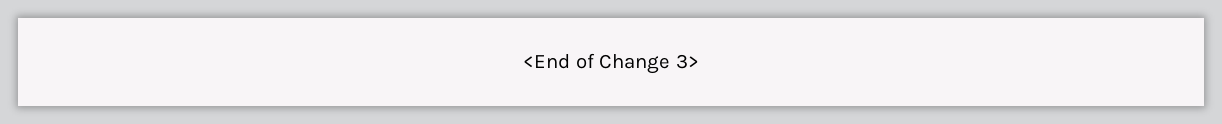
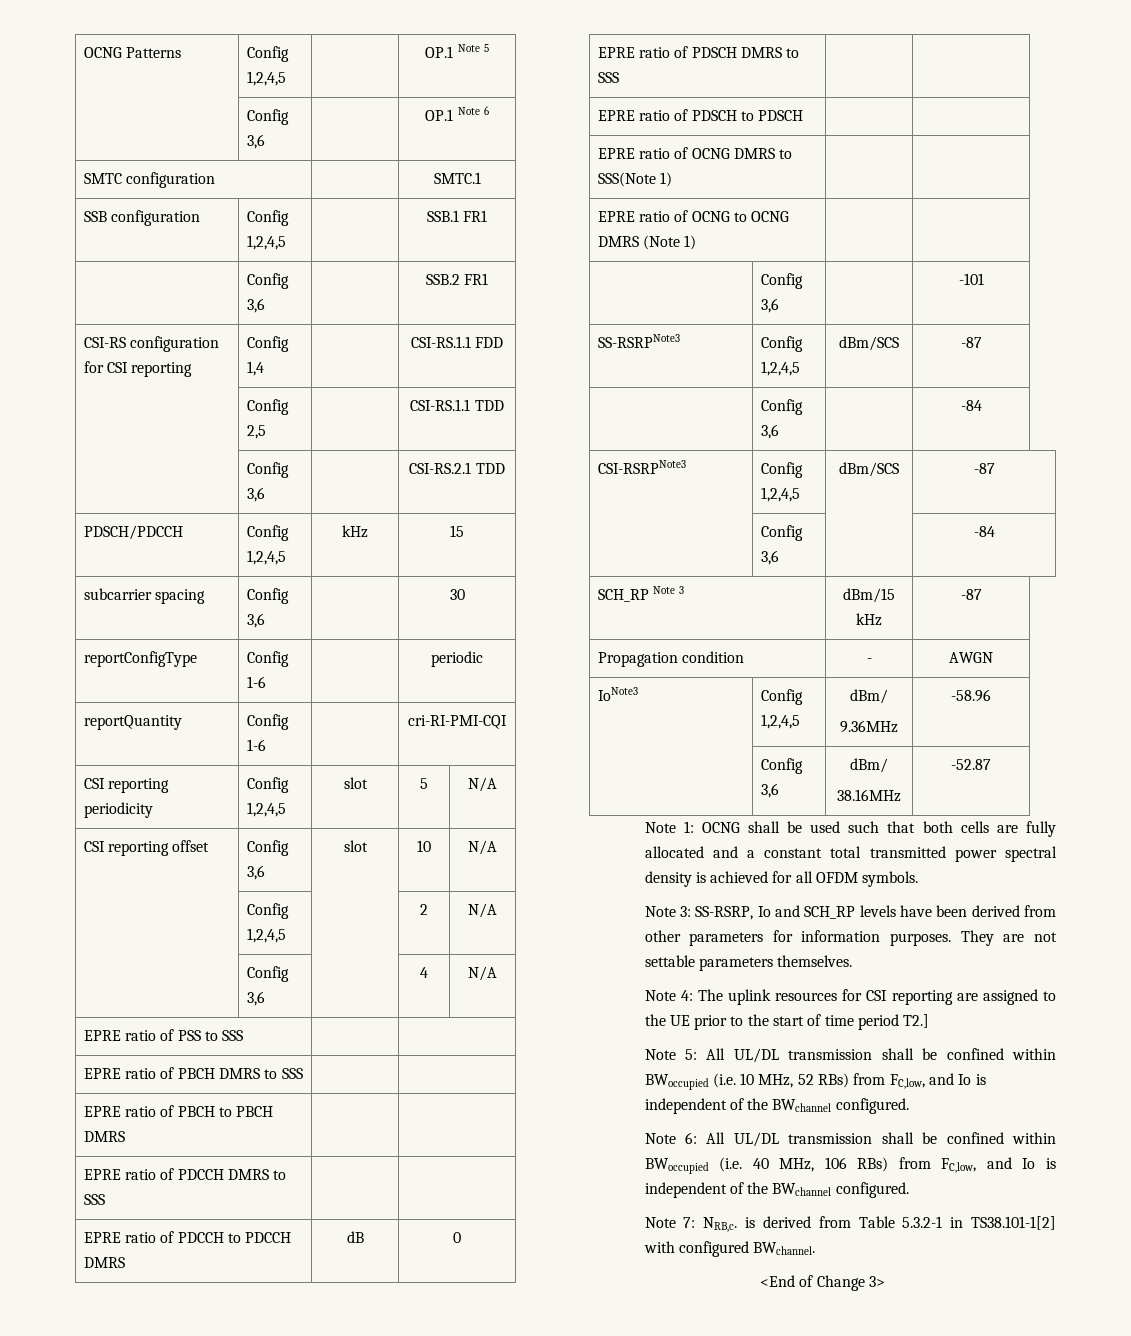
+ OCNG Patterns | Config 1,2,4,5 | | OP.1 Note 5
+ | Config 3,6 | | OP.1 Note 6
+ SMTC configuration | | SMTC.1
+ SSB configuration | Config 1,2,4,5 | | SSB.1 FR1
+ | Config 3,6 | | SSB.2 FR1
+ CSI-RS configuration for CSI reporting | Config 1,4 | | CSI-RS.1.1 FDD
+ | Config 2,5 | | CSI-RS.1.1 TDD
+ | Config 3,6 | | CSI-RS.2.1 TDD
+ PDSCH/PDCCH | Config 1,2,4,5 | kHz | 15
+ subcarrier spacing | Config 3,6 | | 30
+ reportConfigType | Config 1-6 | | periodic
+ reportQuantity | Config 1-6 | | cri-RI-PMI-CQI
+ CSI reporting periodicity | Config 1,2,4,5 | slot | 5 | N/A
+ CSI reporting offset | Config 3,6 | slot | 10 | N/A
+ | Config 1,2,4,5 | | 2 | N/A
+ | Config 3,6 | | 4 | N/A
+ EPRE ratio of PSS to SSS | |
+ EPRE ratio of PBCH DMRS to SSS | |
+ EPRE ratio of PBCH to PBCH DMRS | |
+ EPRE ratio of PDCCH DMRS to SSS | |
+ EPRE ratio of PDCCH to PDCCH DMRS | dB | 0
+ EPRE ratio of PDSCH DMRS to SSS | |
+ EPRE ratio of PDSCH to PDSCH | |
+ EPRE ratio of OCNG DMRS to SSS(Note 1) | |
+ EPRE ratio of OCNG to OCNG DMRS (Note 1) | |
+ | Config 3,6 | | -101
+ SS-RSRPNote3 | Config 1,2,4,5 | dBm/SCS | -87
+ | Config 3,6 | | -84
+ CSI-RSRPNote3 | Config 1,2,4,5 | dBm/SCS | -87
+ | Config 3,6 | | -84
+ SCH_RP Note 3 | dBm/15 kHz | -87
+ Propagation condition | - | AWGN
+ IoNote3 | Config 1,2,4,5 | dBm/
+ 9.36MHz | -58.96
+ | Config 3,6 | dBm/
+ 38.16MHz | -52.87
+ Note 1: OCNG shall be used such that both cells are fully allocated and a constant total transmitted power spectral density is achieved for all OFDM symbols.
+ Note 3: SS-RSRP, Io and SCH_RP levels have been derived from other parameters for information purposes. They are not settable parameters themselves.
+ Note 4: The uplink resources for CSI reporting are assigned to the UE prior to the start of time period T2.]
+ Note 5: All UL/DL transmission shall be confined within BWoccupied (i.e. 10 MHz, 52 RBs) from FC,low, and Io is independent of the BWchannel configured.
+ Note 6: All UL/DL transmission shall be confined within BWoccupied (i.e. 40 MHz, 106 RBs) from FC,low, and Io is independent of the BWchannel configured.
+ Note 7: NRB,c. is derived from Table 5.3.2-1 in TS38.101-1[2] with configured BWchannel.

